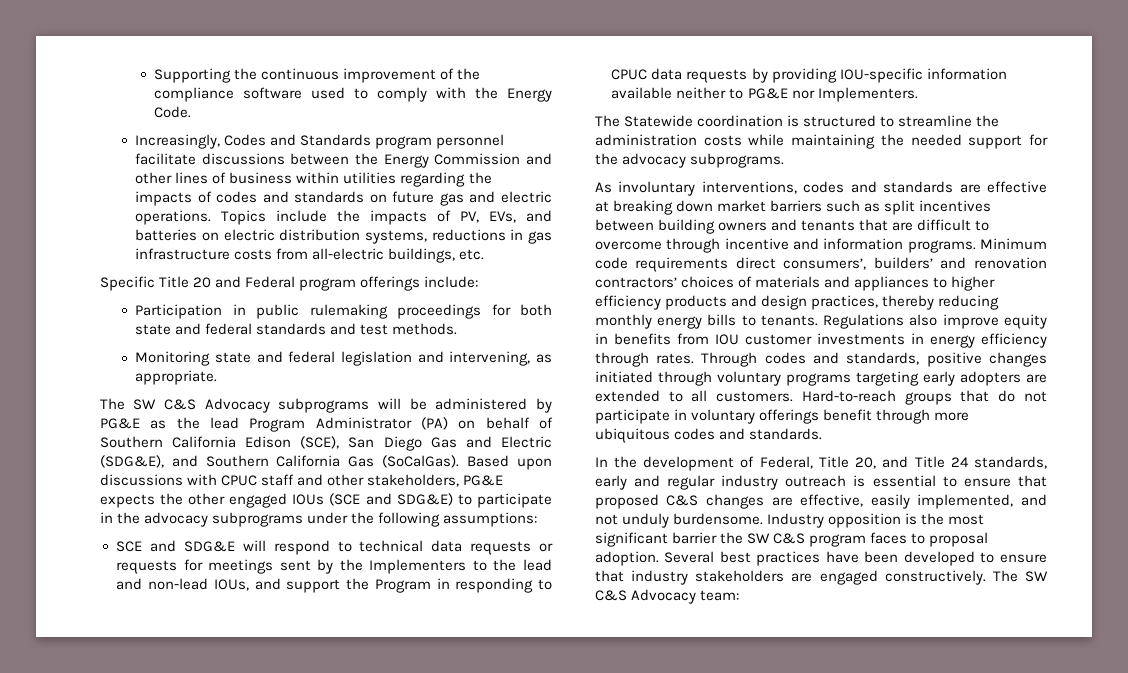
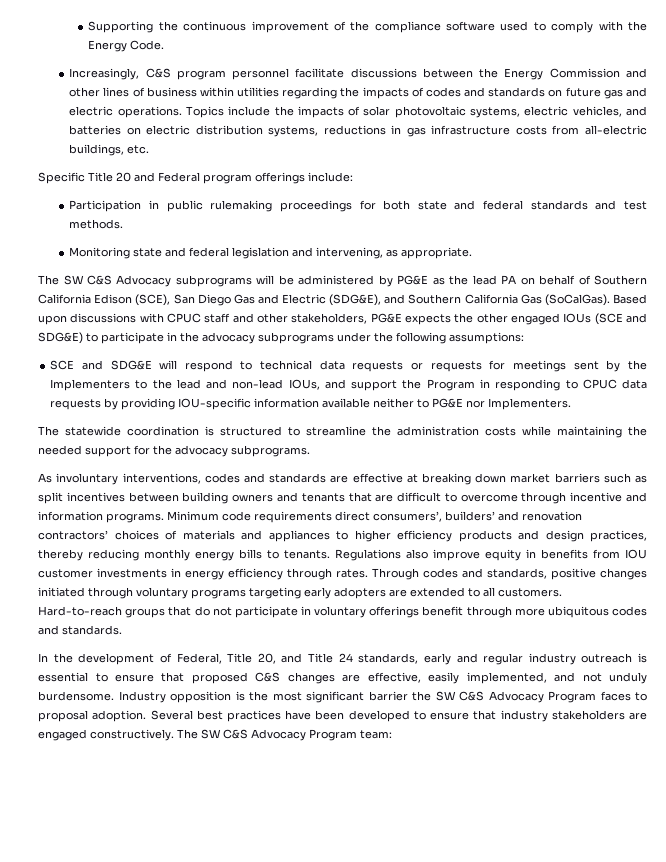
- Increasingly, Codes and Standards program personnel facilitate discussions between the Energy Commission and other lines of business within utilities regarding the impacts of codes and standards on future gas and electric operations.
+ Increasingly, C&S program personnel facilitate discussions between the Energy Commission and other lines of business within utilities regarding the impacts of codes and standards on future gas and electric operations.
- Topics include the impacts of PV, EVs, and batteries on electric distribution systems, reductions in gas infrastructure costs from all-electric buildings, etc.
+ Topics include the impacts of solar photovoltaic systems, electric vehicles, and batteries on electric distribution systems, reductions in gas infrastructure costs from all-electric buildings, etc.
- The SW C&S Advocacy subprograms will be administered by PG&E as the lead Program Administrator (PA) on behalf of Southern California Edison (SCE), San Diego Gas and Electric (SDG&E), and Southern California Gas (SoCalGas).
+ The SW C&S Advocacy subprograms will be administered by PG&E as the lead PA on behalf of Southern California Edison (SCE), San Diego Gas and Electric (SDG&E), and Southern California Gas (SoCalGas).
- The Statewide coordination is structured to streamline the administration costs while maintaining the needed support for the advocacy subprograms.
+ The statewide coordination is structured to streamline the administration costs while maintaining the needed support for the advocacy subprograms.
- Industry opposition is the most significant barrier the SW C&S program faces to proposal adoption.
+ Industry opposition is the most significant barrier the SW C&S Advocacy Program faces to proposal adoption.
- The SW C&S Advocacy team:
+ The SW C&S Advocacy Program team:

